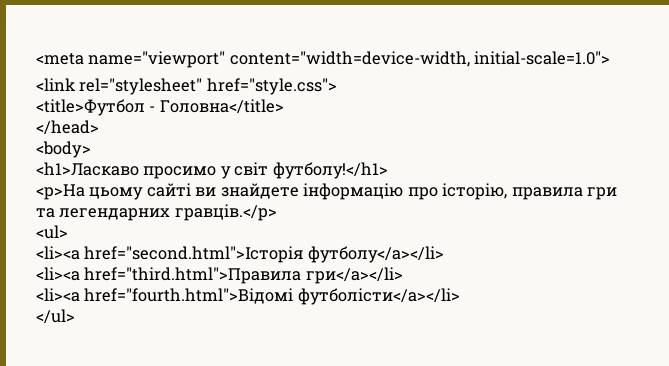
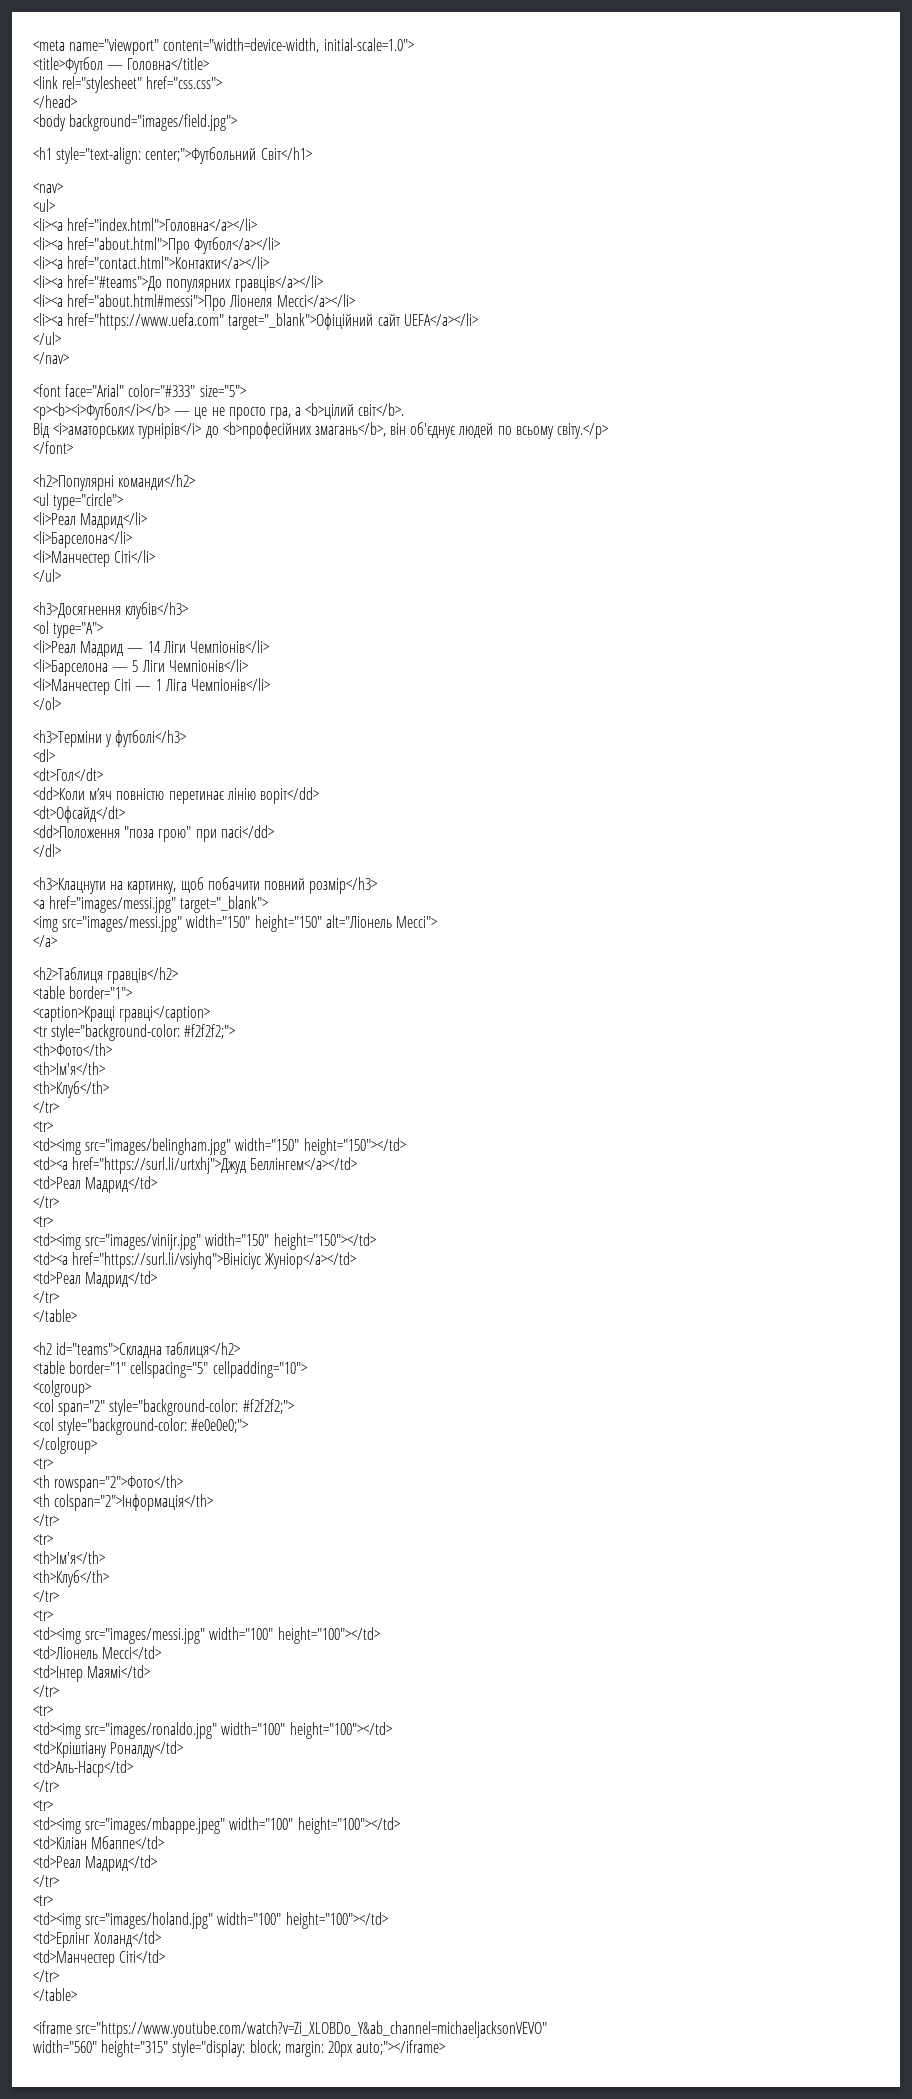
+ <title>Футбол — Головна</title>
- <link rel="stylesheet" href="style.css">
- <title>Футбол - Головна</title>
+ <link rel="stylesheet" href="css.css">
  </head>
- <body>
- <h1>Ласкаво просимо у світ футболу!</h1>
- <p>На цьому сайті ви знайдете інформацію про історію, правила гри та легендарних гравців.</p>
+ <body background="images/field.jpg">
+ <h1 style="text-align: center;">Футбольний Світ</h1>
+ <nav>
- <li><a href="second.html">Історія футболу</a></li>
- <li><a href="third.html">Правила гри</a></li>
- <li><a href="fourth.html">Відомі футболісти</a></li>
+ <li><a href="index.html">Головна</a></li>
+ <li><a href="about.html">Про Футбол</a></li>
+ <li><a href="contact.html">Контакти</a></li>
+ <li><a href="#teams">До популярних гравців</a></li>
+ <li><a href="about.html#messi">Про Ліонеля Мессі</a></li>
+ <li><a href="https://www.uefa.com" target="_blank">Офіційний сайт UEFA</a></li>
  </ul>
+ </nav>
+ <font face="Arial" color="#333" size="5">
+ <p><b><i>Футбол</i></b> — це не просто гра, а <b>цілий світ</b>.
+ Від <i>аматорських турнірів</i> до <b>професійних змагань</b>, він об'єднує людей по всьому світу.</p>
+ </font>
+ <h2>Популярні команди</h2>
+ <ul type="circle">
+ <li>Реал Мадрид</li>
+ <li>Барселона</li>
+ <li>Манчестер Сіті</li>
+ </ul>
+ <h3>Досягнення клубів</h3>
+ <ol type="A">
+ <li>Реал Мадрид — 14 Ліги Чемпіонів</li>
+ <li>Барселона — 5 Ліги Чемпіонів</li>
+ <li>Манчестер Сіті — 1 Ліга Чемпіонів</li>
+ </ol>
+ <h3>Терміни у футболі</h3>
+ <dl>
+ <dt>Гол</dt>
+ <dd>Коли м’яч повністю перетинає лінію воріт</dd>
+ <dt>Офсайд</dt>
+ <dd>Положення "поза грою" при пасі</dd>
+ </dl>
+ <h3>Клацнути на картинку, щоб побачити повний розмір</h3>
+ <a href="images/messi.jpg" target="_blank">
+ <img src="images/messi.jpg" width="150" height="150" alt="Ліонель Мессі">
+ </a>
+ <h2>Таблиця гравців</h2>
+ <table border="1">
+ <caption>Кращі гравці</caption>
+ <tr style="background-color: #f2f2f2;">
+ <th>Фото</th>
+ <th>Ім'я</th>
+ <th>Клуб</th>
+ </tr>
+ <tr>
+ <td><img src="images/belingham.jpg" width="150" height="150"></td>
+ <td><a href="https://surl.li/urtxhj">Джуд Беллінгем</a></td>
+ <td>Реал Мадрид</td>
+ </tr>
+ <tr>
+ <td><img src="images/vinijr.jpg" width="150" height="150"></td>
+ <td><a href="https://surl.li/vsiyhq">Вінісіус Жуніор</a></td>
+ <td>Реал Мадрид</td>
+ </tr>
+ </table>
+ <h2 id="teams">Складна таблиця</h2>
+ <table border="1" cellspacing="5" cellpadding="10">
+ <colgroup>
+ <col span="2" style="background-color: #f2f2f2;">
+ <col style="background-color: #e0e0e0;">
+ </colgroup>
+ <tr>
+ <th rowspan="2">Фото</th>
+ <th colspan="2">Інформація</th>
+ </tr>
+ <tr>
+ <th>Ім'я</th>
+ <th>Клуб</th>
+ </tr>
+ <tr>
+ <td><img src="images/messi.jpg" width="100" height="100"></td>
+ <td>Ліонель Мессі</td>
+ <td>Інтер Маямі</td>
+ </tr>
+ <tr>
+ <td><img src="images/ronaldo.jpg" width="100" height="100"></td>
+ <td>Кріштіану Роналду</td>
+ <td>Аль-Наср</td>
+ </tr>
+ <tr>
+ <td><img src="images/mbappe.jpeg" width="100" height="100"></td>
+ <td>Кіліан Мбаппе</td>
+ <td>Реал Мадрид</td>
+ </tr>
+ <tr>
+ <td><img src="images/holand.jpg" width="100" height="100"></td>
+ <td>Ерлінг Холанд</td>
+ <td>Манчестер Сіті</td>
+ </tr>
+ </table>
+ <iframe src="https://www.youtube.com/watch?v=Zi_XLOBDo_Y&ab_channel=michaeljacksonVEVO"
+ width="560" height="315" style="display: block; margin: 20px auto;"></iframe>

